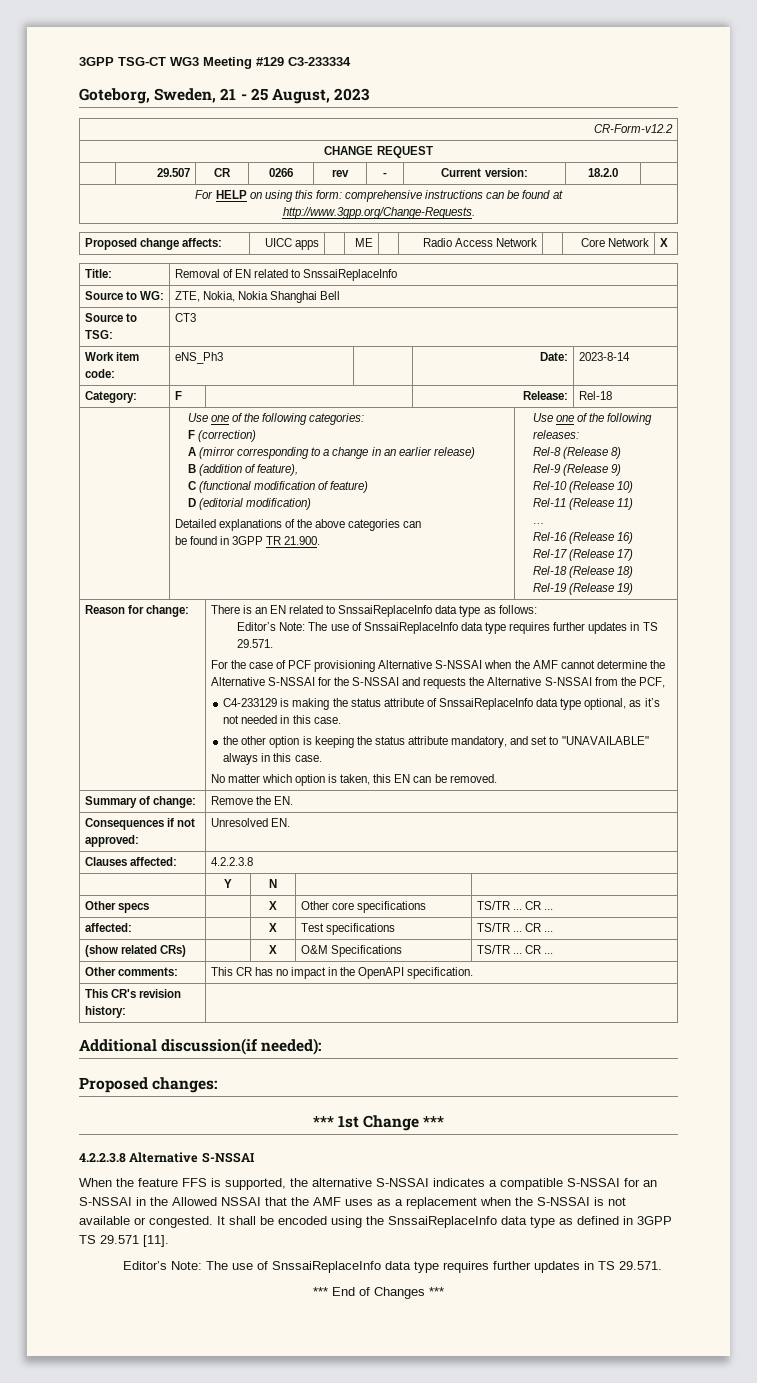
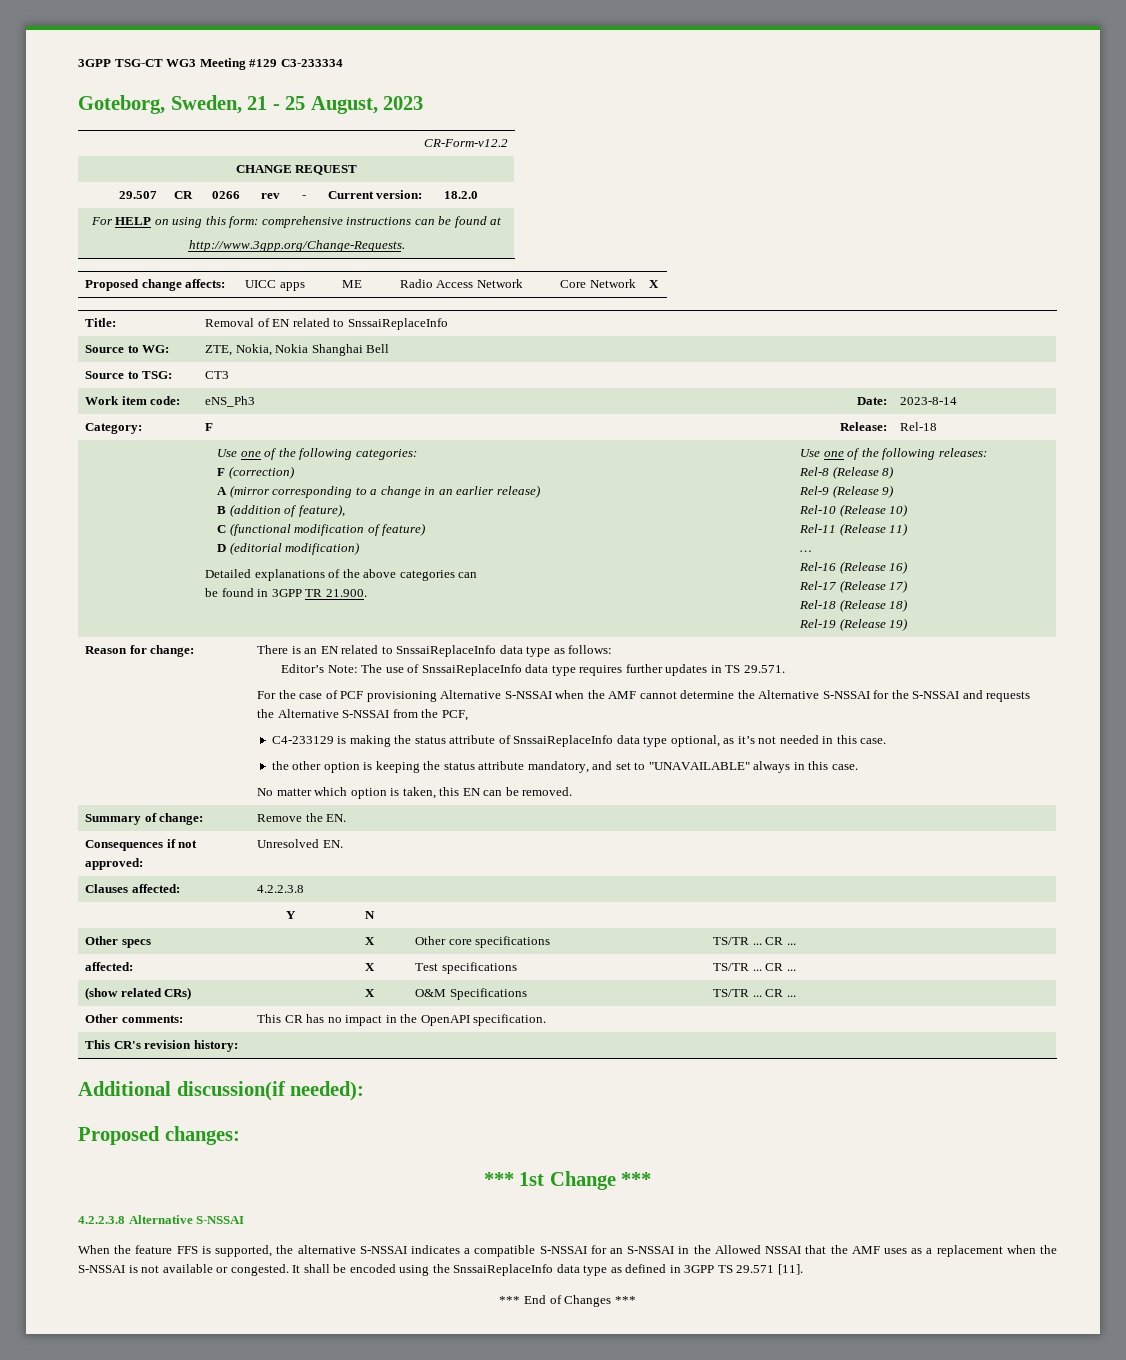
  It shall be encoded using the SnssaiReplaceInfo data type as defined in 3GPP TS 29.571 [11].
- Editor’s Note: The use of SnssaiReplaceInfo data type requires further updates in TS 29.571.

